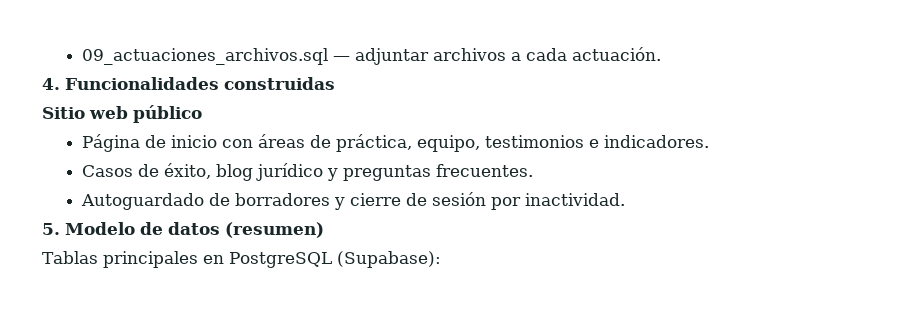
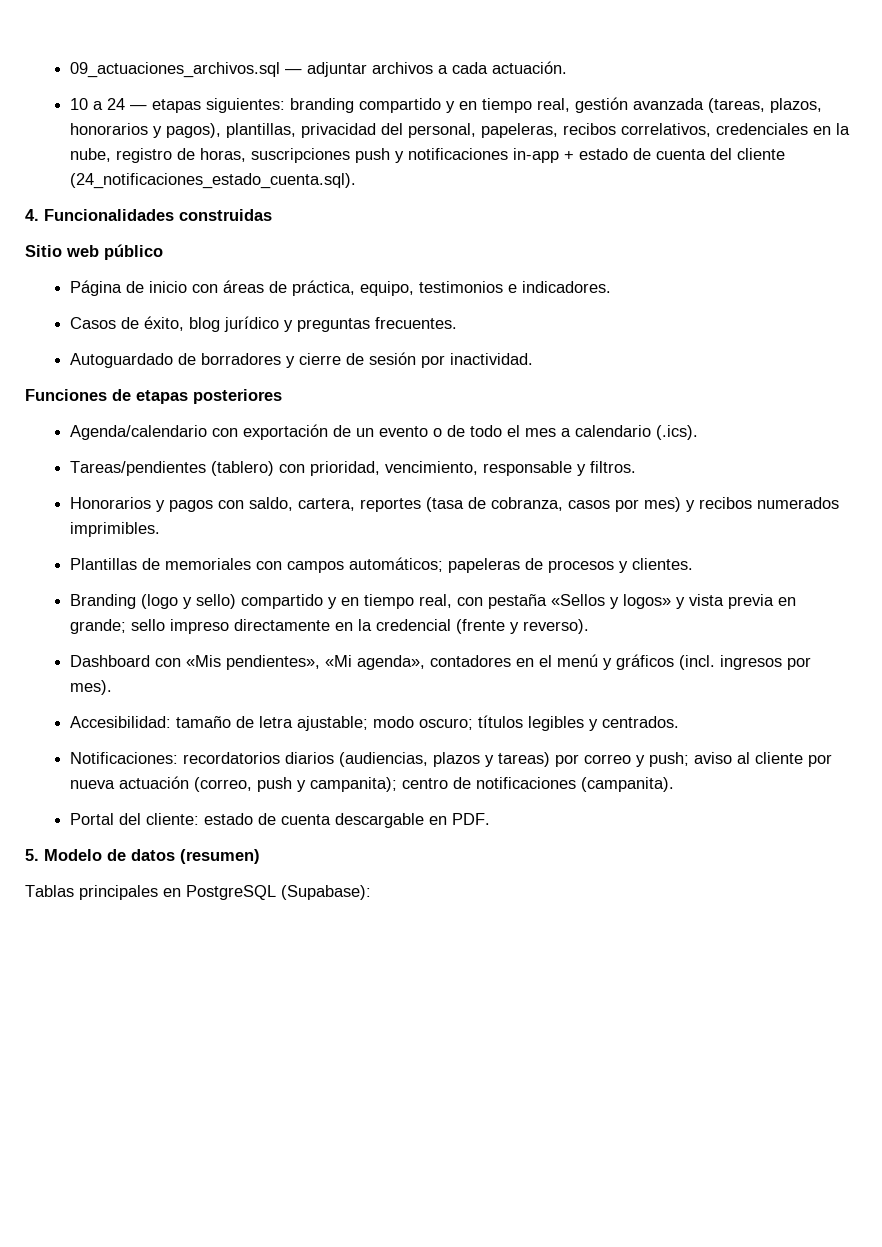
+ 10 a 24 — etapas siguientes: branding compartido y en tiempo real, gestión avanzada (tareas, plazos, honorarios y pagos), plantillas, privacidad del personal, papeleras, recibos correlativos, credenciales en la nube, registro de horas, suscripciones push y notificaciones in-app + estado de cuenta del cliente (24_notificaciones_estado_cuenta.sql).
+ Funciones de etapas posteriores
+ Agenda/calendario con exportación de un evento o de todo el mes a calendario (.ics).
+ Tareas/pendientes (tablero) con prioridad, vencimiento, responsable y filtros.
+ Honorarios y pagos con saldo, cartera, reportes (tasa de cobranza, casos por mes) y recibos numerados imprimibles.
+ Plantillas de memoriales con campos automáticos; papeleras de procesos y clientes.
+ Branding (logo y sello) compartido y en tiempo real, con pestaña «Sellos y logos» y vista previa en grande; sello impreso directamente en la credencial (frente y reverso).
+ Dashboard con «Mis pendientes», «Mi agenda», contadores en el menú y gráficos (incl. ingresos por mes).
+ Accesibilidad: tamaño de letra ajustable; modo oscuro; títulos legibles y centrados.
+ Notificaciones: recordatorios diarios (audiencias, plazos y tareas) por correo y push; aviso al cliente por nueva actuación (correo, push y campanita); centro de notificaciones (campanita).
+ Portal del cliente: estado de cuenta descargable en PDF.

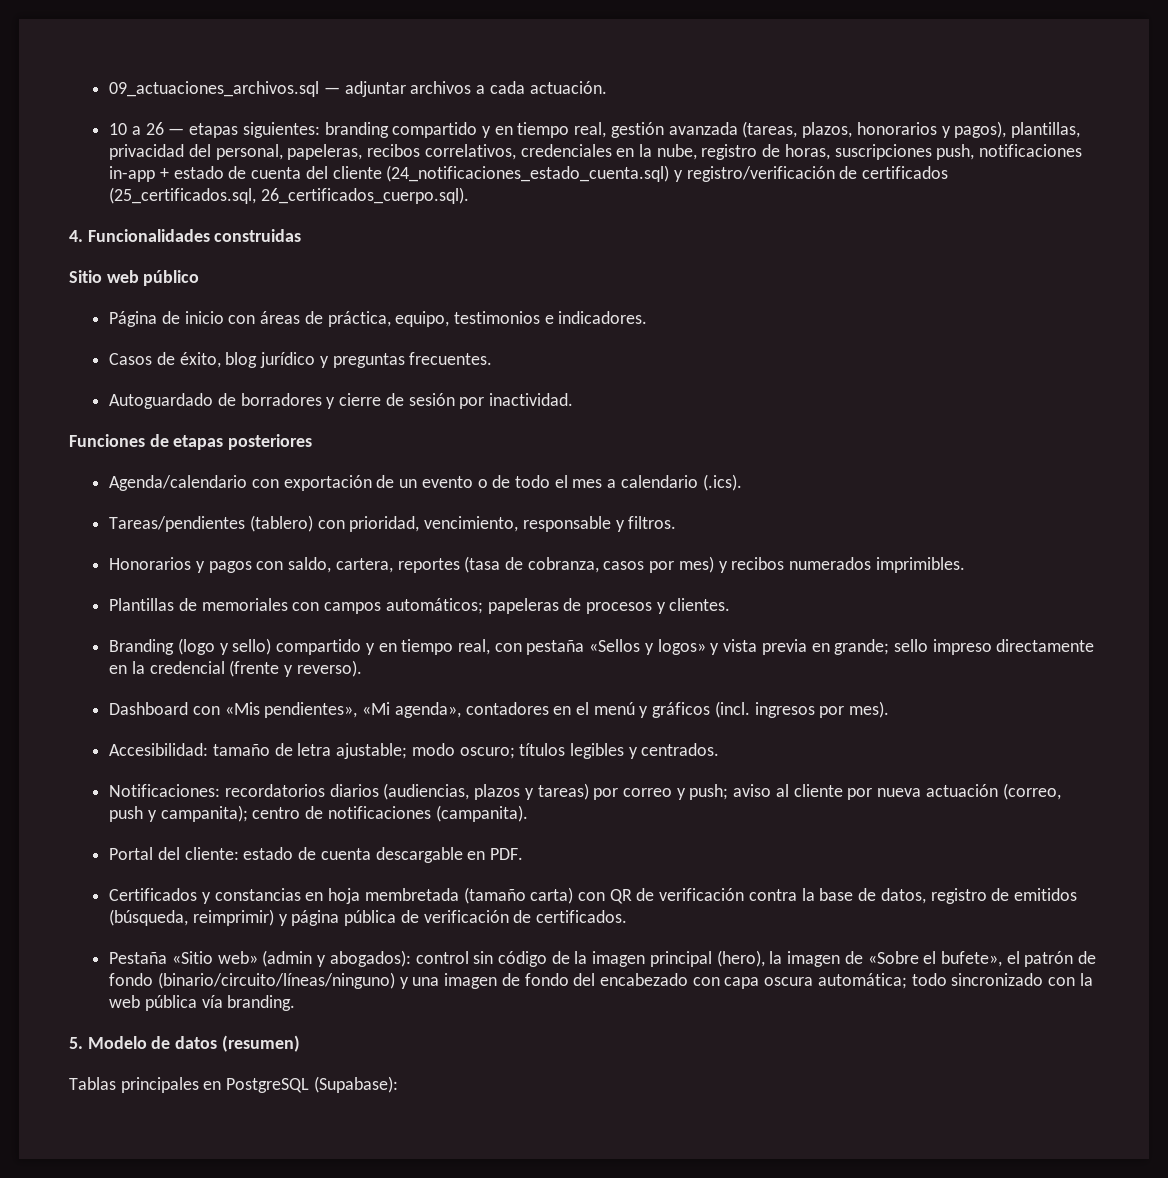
- 10 a 24 — etapas siguientes: branding compartido y en tiempo real, gestión avanzada (tareas, plazos, honorarios y pagos), plantillas, privacidad del personal, papeleras, recibos correlativos, credenciales en la nube, registro de horas, suscripciones push y notificaciones in-app + estado de cuenta del cliente (24_notificaciones_estado_cuenta.sql).
+ 10 a 26 — etapas siguientes: branding compartido y en tiempo real, gestión avanzada (tareas, plazos, honorarios y pagos), plantillas, privacidad del personal, papeleras, recibos correlativos, credenciales en la nube, registro de horas, suscripciones push, notificaciones in-app + estado de cuenta del cliente (24_notificaciones_estado_cuenta.sql) y registro/verificación de certificados (25_certificados.sql, 26_certificados_cuerpo.sql).
+ Certificados y constancias en hoja membretada (tamaño carta) con QR de verificación contra la base de datos, registro de emitidos (búsqueda, reimprimir) y página pública de verificación de certificados.
+ Pestaña «Sitio web» (admin y abogados): control sin código de la imagen principal (hero), la imagen de «Sobre el bufete», el patrón de fondo (binario/circuito/líneas/ninguno) y una imagen de fondo del encabezado con capa oscura automática; todo sincronizado con la web pública vía branding.

